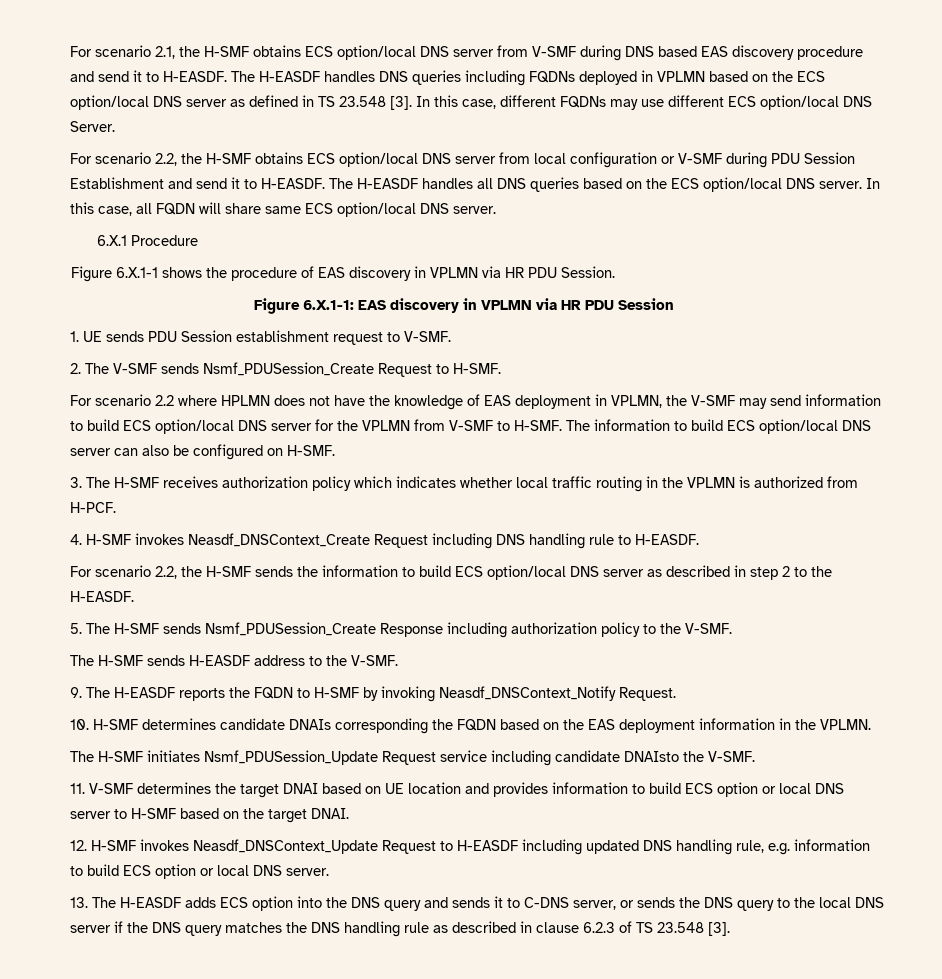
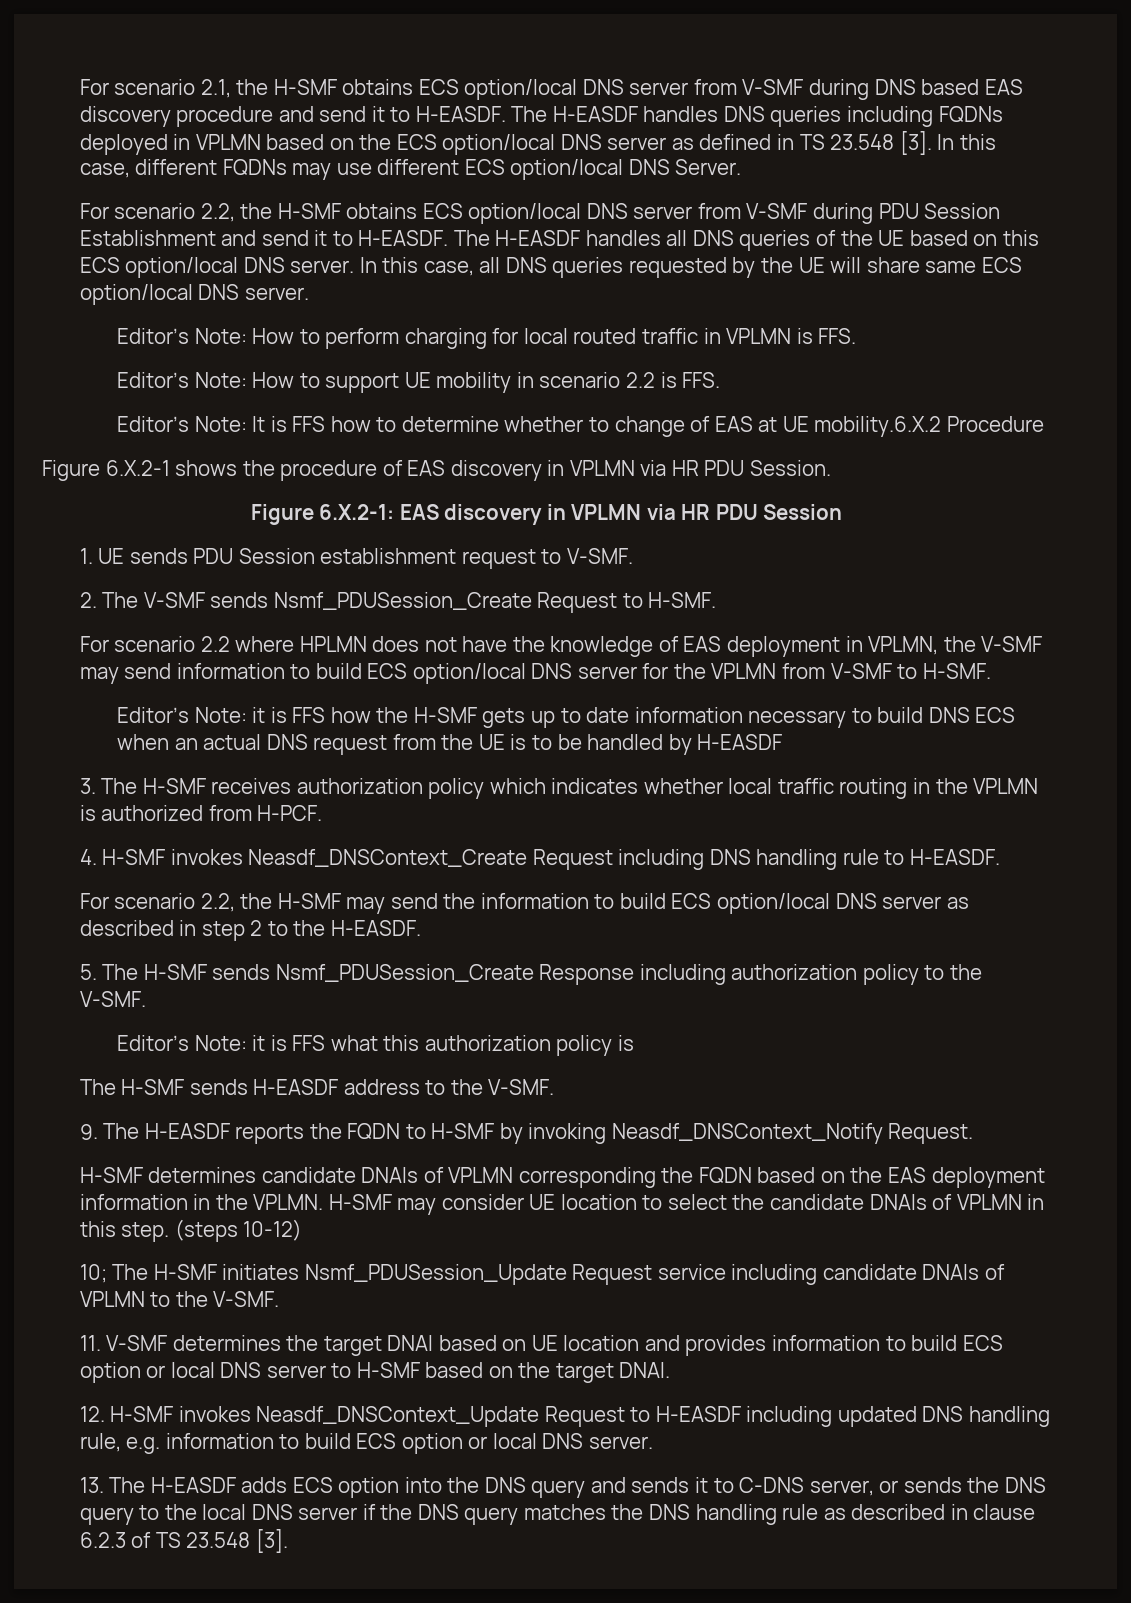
- For scenario 2.2, the H-SMF obtains ECS option/local DNS server from local configuration or V-SMF during PDU Session Establishment and send it to H-EASDF.
+ For scenario 2.2, the H-SMF obtains ECS option/local DNS server from V-SMF during PDU Session Establishment and send it to H-EASDF.
- The H-EASDF handles all DNS queries based on the ECS option/local DNS server.
+ The H-EASDF handles all DNS queries of the UE based on this ECS option/local DNS server.
- In this case, all FQDN will share same ECS option/local DNS server.
+ In this case, all DNS queries requested by the UE will share same ECS option/local DNS server.
- 6.X.1 Procedure
+ Editor’s Note: How to perform charging for local routed traffic in VPLMN is FFS.
+ Editor’s Note: How to support UE mobility in scenario 2.2 is FFS.
+ Editor’s Note: It is FFS how to determine whether to change of EAS at UE mobility.6.X.2 Procedure
- Figure 6.X.1-1 shows the procedure of EAS discovery in VPLMN via HR PDU Session.
+ Figure 6.X.2-1 shows the procedure of EAS discovery in VPLMN via HR PDU Session.
- Figure 6.X.1-1: EAS discovery in VPLMN via HR PDU Session
+ Figure 6.X.2-1: EAS discovery in VPLMN via HR PDU Session
- For scenario 2.2 where HPLMN does not have the knowledge of EAS deployment in VPLMN, the V-SMF may send information to build ECS option/local DNS server for the VPLMN from V-SMF to H-SMF. The information to build ECS option/local DNS server can also be configured on H-SMF.
+ For scenario 2.2 where HPLMN does not have the knowledge of EAS deployment in VPLMN, the V-SMF may send information to build ECS option/local DNS server for the VPLMN from V-SMF to H-SMF.
+ Editor’s Note: it is FFS how the H-SMF gets up to date information necessary to build DNS ECS when an actual DNS request from the UE is to be handled by H-EASDF
- For scenario 2.2, the H-SMF sends the information to build ECS option/local DNS server as described in step 2 to the H-EASDF.
+ For scenario 2.2, the H-SMF may send the information to build ECS option/local DNS server as described in step 2 to the H-EASDF.
+ Editor’s Note: it is FFS what this authorization policy is
- 10. H-SMF determines candidate DNAIs corresponding the FQDN based on the EAS deployment information in the VPLMN.
- The H-SMF initiates Nsmf_PDUSession_Update Request service including candidate DNAIsto the V-SMF.
+ H-SMF determines candidate DNAIs of VPLMN corresponding the FQDN based on the EAS deployment information in the VPLMN. H-SMF may consider UE location to select the candidate DNAIs of VPLMN in this step. (steps 10-12)
+ 10; The H-SMF initiates Nsmf_PDUSession_Update Request service including candidate DNAIs of VPLMN to the V-SMF.

